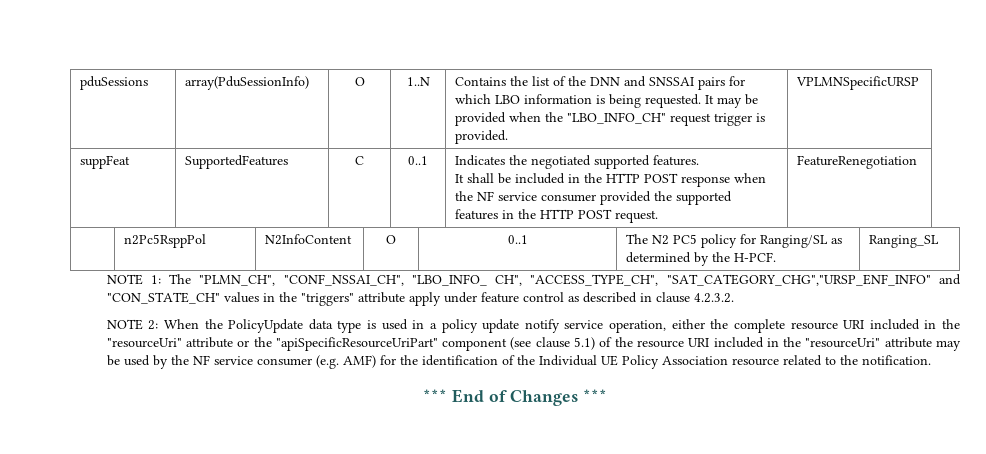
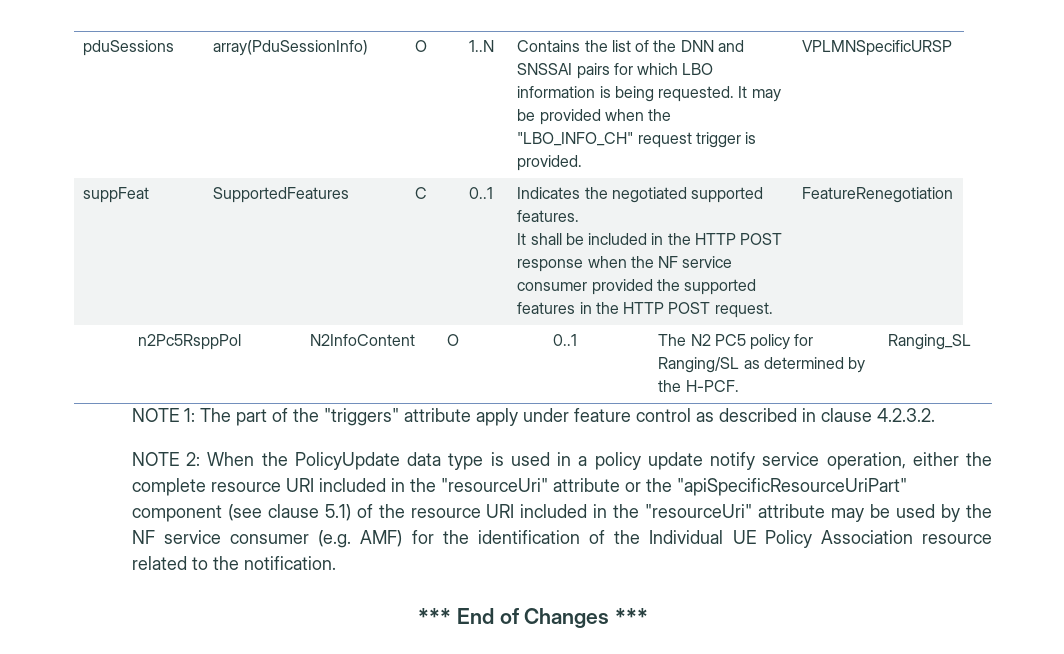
- NOTE 1: The "PLMN_CH", "CONF_NSSAI_CH", "LBO_INFO_ CH", "ACCESS_TYPE_CH", "SAT_CATEGORY_CHG","URSP_ENF_INFO" and "CON_STATE_CH" values in the "triggers" attribute apply under feature control as described in clause 4.2.3.2.
+ NOTE 1: The part of the "triggers" attribute apply under feature control as described in clause 4.2.3.2.

